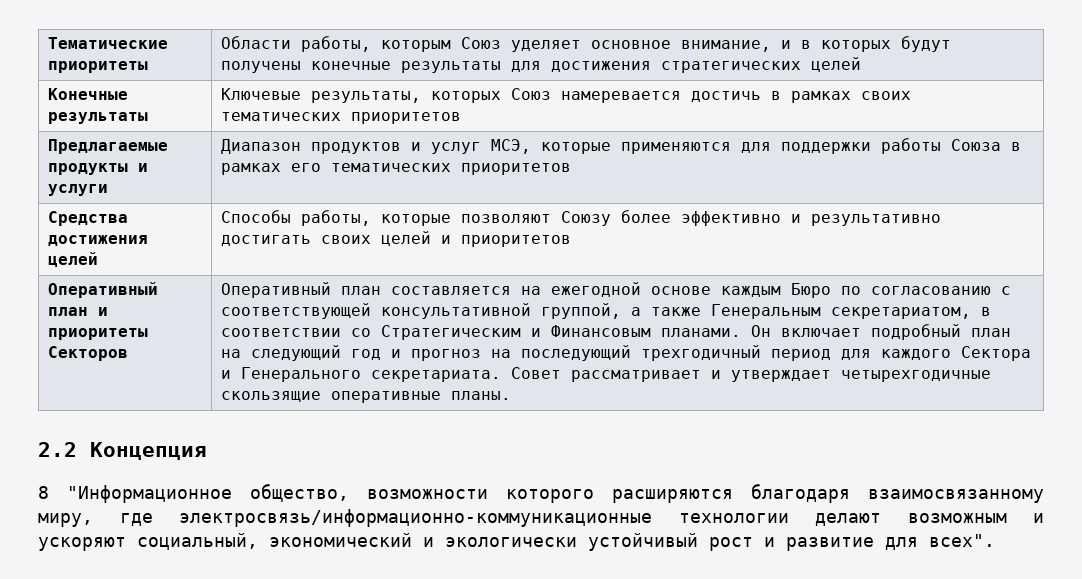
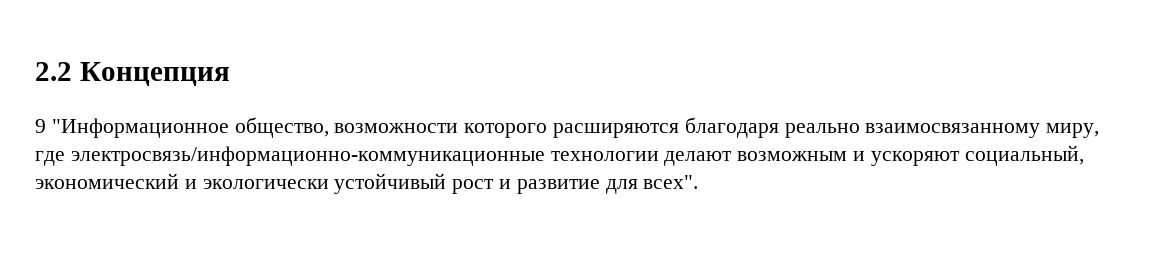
- Тематические приоритеты | Области работы, которым Союз уделяет основное внимание, и в которых будут получены конечные результаты для достижения стратегических целей
- Конечные результаты | Ключевые результаты, которых Союз намеревается достичь в рамках своих тематических приоритетов
- Предлагаемые продукты и услуги | Диапазон продуктов и услуг МСЭ, которые применяются для поддержки работы Союза в рамках его тематических приоритетов
- Средства достижения целей | Способы работы, которые позволяют Союзу более эффективно и результативно достигать своих целей и приоритетов
- Оперативный план и приоритеты Секторов | Оперативный план составляется на ежегодной основе каждым Бюро по согласованию с соответствующей консультативной группой, а также Генеральным секретариатом, в соответствии со Стратегическим и Финансовым планами. Он включает подробный план на следующий год и прогноз на последующий трехгодичный период для каждого Сектора и Генерального секретариата. Совет рассматривает и утверждает четырехгодичные скользящие оперативные планы.
- 8 "Информационное общество, возможности которого расширяются благодаря взаимосвязанному миру, где электросвязь/информационно-коммуникационные технологии делают возможным и ускоряют социальный, экономический и экологически устойчивый рост и развитие для всех".
+ 9 "Информационное общество, возможности которого расширяются благодаря реально взаимосвязанному миру, где электросвязь/информационно-коммуникационные технологии делают возможным и ускоряют социальный, экономический и экологически устойчивый рост и развитие для всех".

